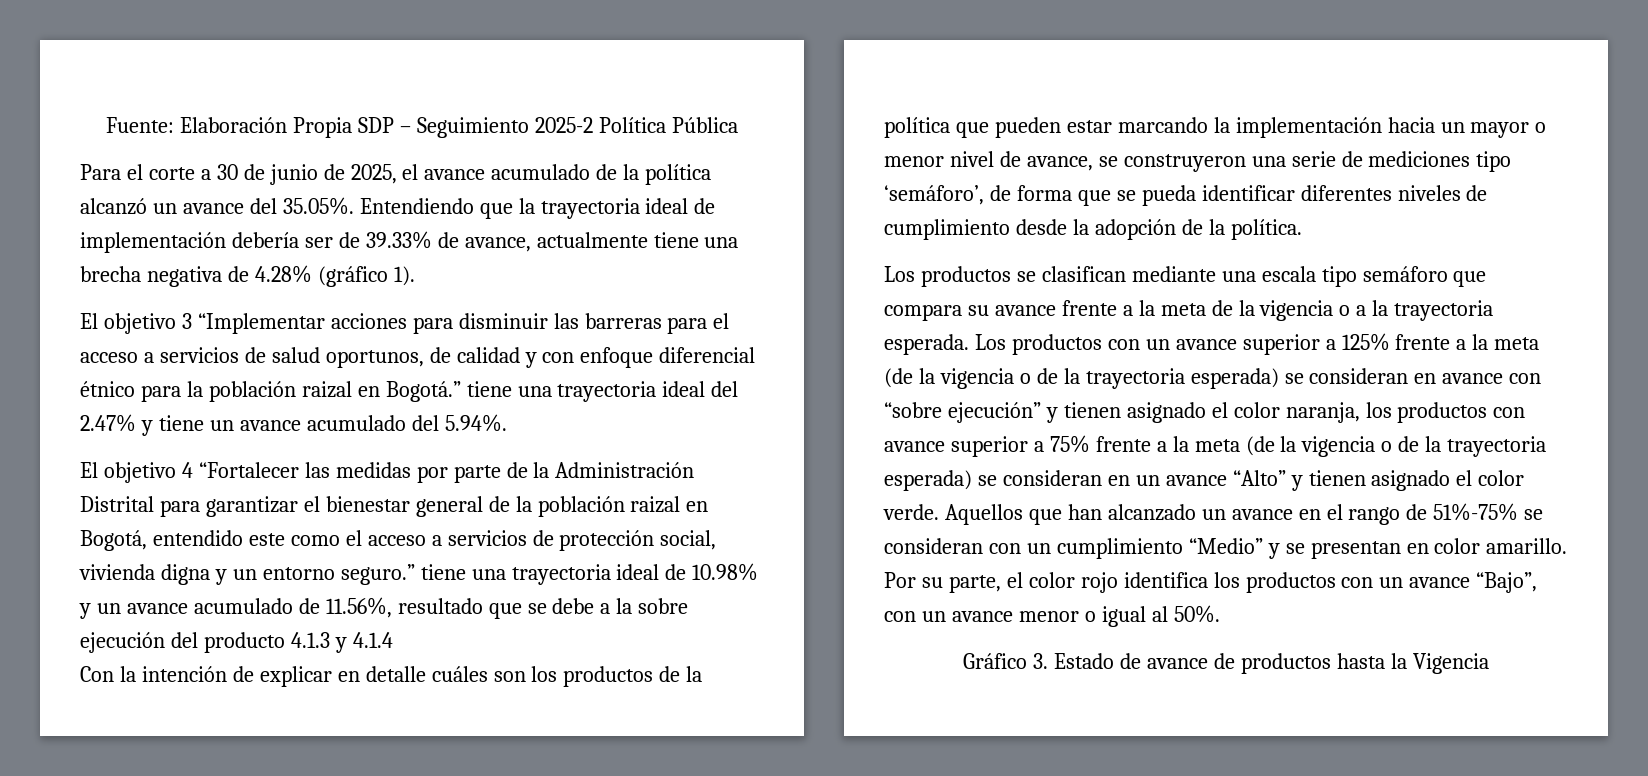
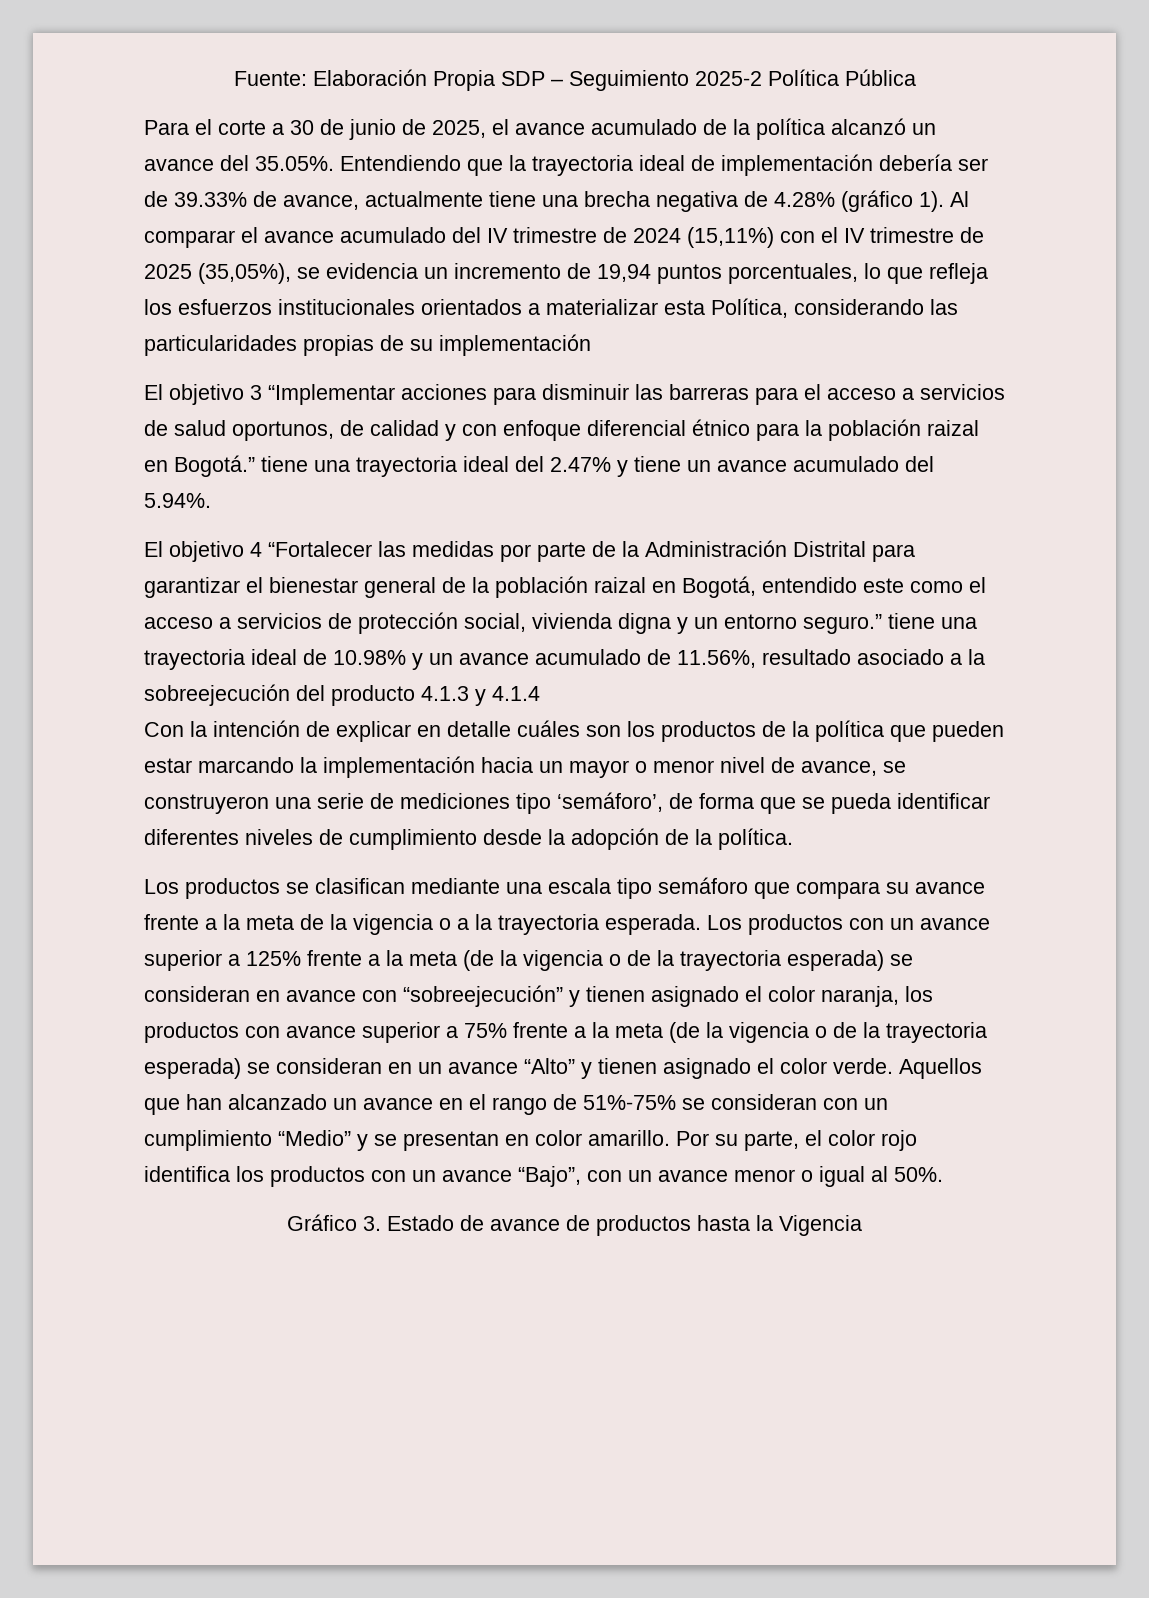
+ Al comparar el avance acumulado del IV trimestre de 2024 (15,11%) con el IV trimestre de 2025 (35,05%), se evidencia un incremento de 19,94 puntos porcentuales, lo que refleja los esfuerzos institucionales orientados a materializar esta Política, considerando las particularidades propias de su implementación
- El objetivo 4 “Fortalecer las medidas por parte de la Administración Distrital para garantizar el bienestar general de la población raizal en Bogotá, entendido este como el acceso a servicios de protección social, vivienda digna y un entorno seguro.” tiene una trayectoria ideal de 10.98% y un avance acumulado de 11.56%, resultado que se debe a la sobre ejecución del producto 4.1.3 y 4.1.4
+ El objetivo 4 “Fortalecer las medidas por parte de la Administración Distrital para garantizar el bienestar general de la población raizal en Bogotá, entendido este como el acceso a servicios de protección social, vivienda digna y un entorno seguro.” tiene una trayectoria ideal de 10.98% y un avance acumulado de 11.56%, resultado asociado a la sobreejecución del producto 4.1.3 y 4.1.4
- Los productos con un avance superior a 125% frente a la meta (de la vigencia o de la trayectoria esperada) se consideran en avance con “sobre ejecución” y tienen asignado el color naranja, los productos con avance superior a 75% frente a la meta (de la vigencia o de la trayectoria esperada) se consideran en un avance “Alto” y tienen asignado el color verde.
+ Los productos con un avance superior a 125% frente a la meta (de la vigencia o de la trayectoria esperada) se consideran en avance con “sobreejecución” y tienen asignado el color naranja, los productos con avance superior a 75% frente a la meta (de la vigencia o de la trayectoria esperada) se consideran en un avance “Alto” y tienen asignado el color verde.

